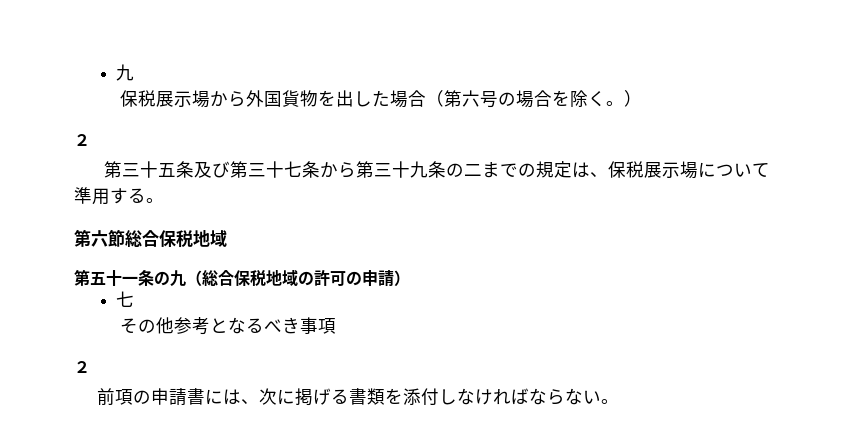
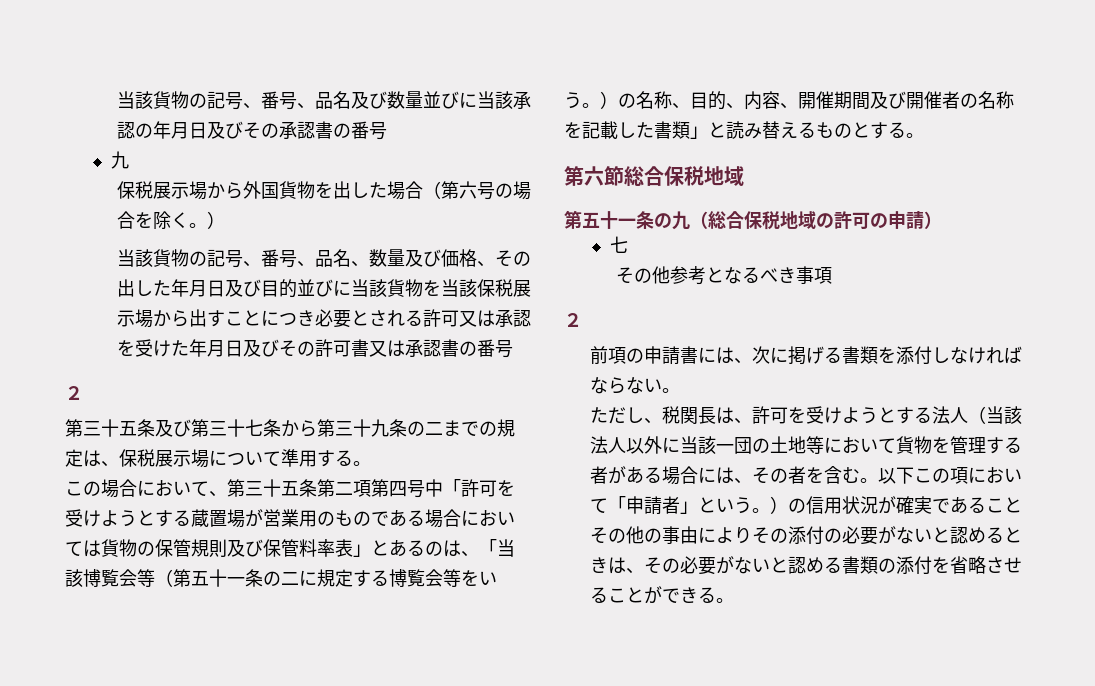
+ 当該貨物の記号、番号、品名及び数量並びに当該承認の年月日及びその承認書の番号
+ 当該貨物の記号、番号、品名、数量及び価格、その出した年月日及び目的並びに当該貨物を当該保税展示場から出すことにつき必要とされる許可又は承認を受けた年月日及びその許可書又は承認書の番号
+ この場合において、第三十五条第二項第四号中「許可を受けようとする蔵置場が営業用のものである場合においては貨物の保管規則及び保管料率表」とあるのは、「当該博覧会等（第五十一条の二に規定する博覧会等をいう。）の名称、目的、内容、開催期間及び開催者の名称を記載した書類」と読み替えるものとする。
+ ただし、税関長は、許可を受けようとする法人（当該法人以外に当該一団の土地等において貨物を管理する者がある場合には、その者を含む。以下この項において「申請者」という。）の信用状況が確実であることその他の事由によりその添付の必要がないと認めるときは、その必要がないと認める書類の添付を省略させることができる。

